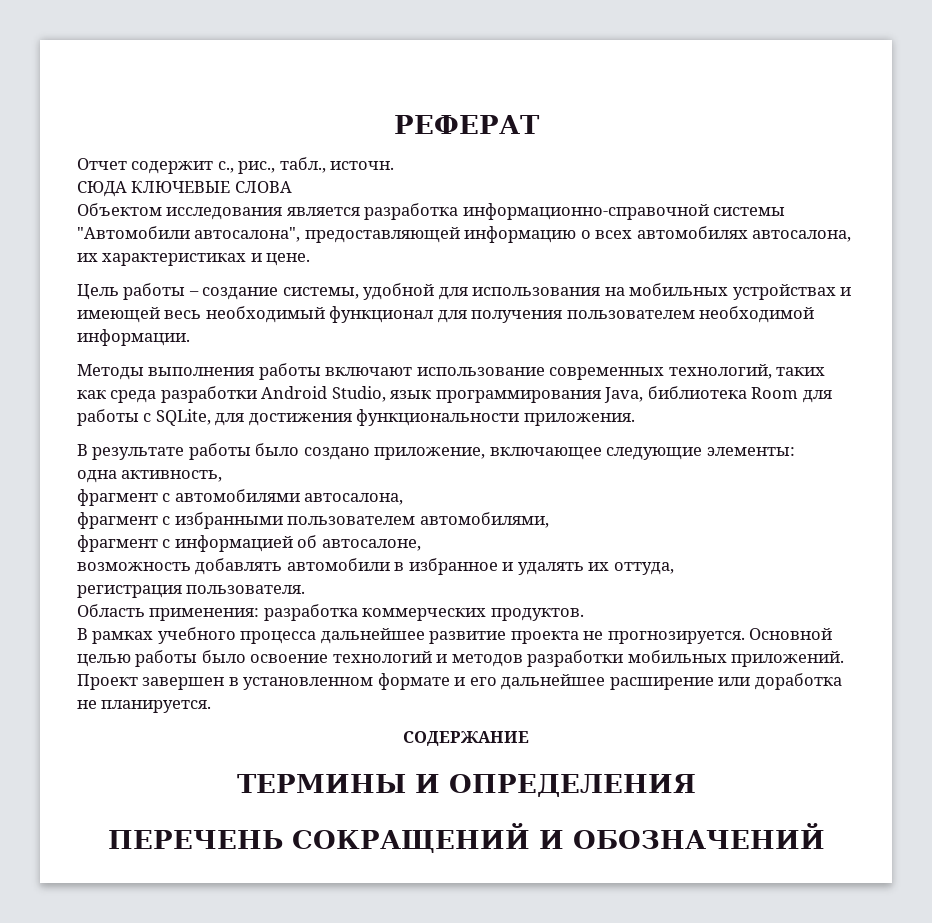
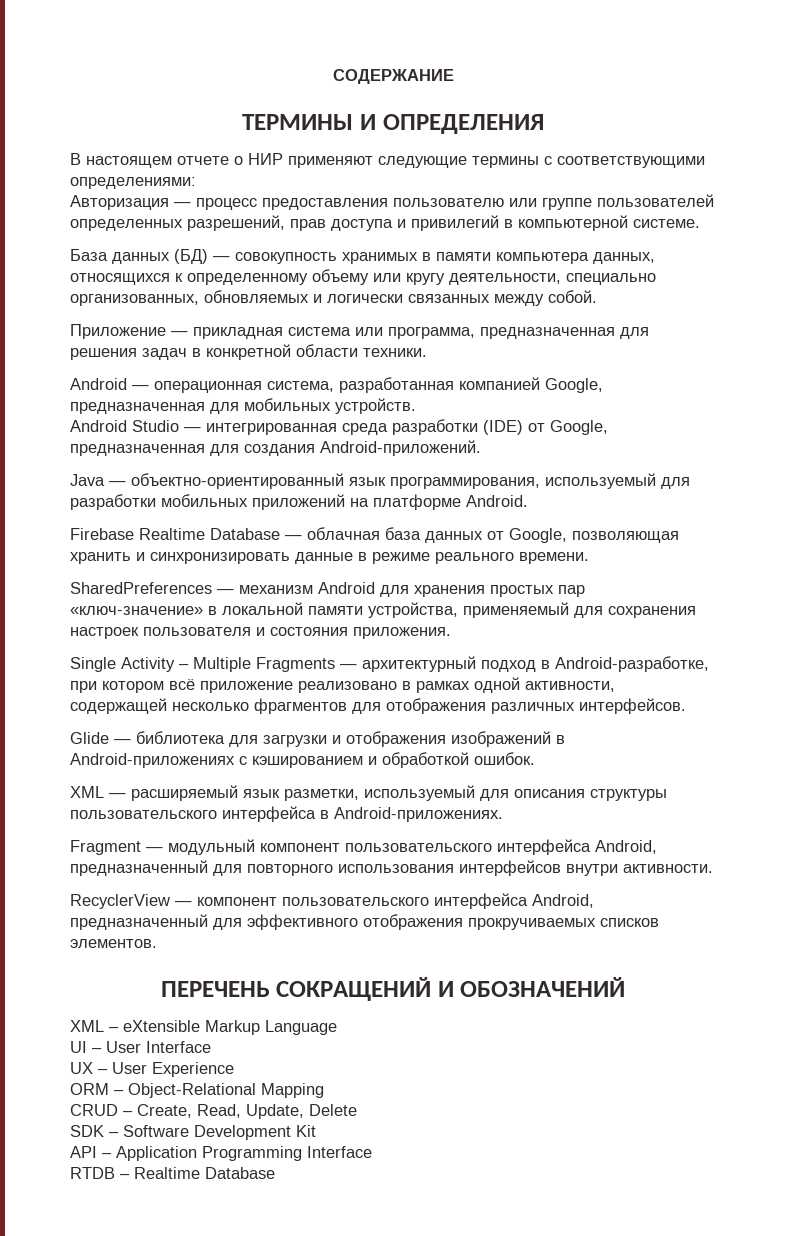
- РЕФЕРАТ
- Отчет содержит с., рис., табл., источн.
- СЮДА КЛЮЧЕВЫЕ СЛОВА
- Объектом исследования является разработка информационно-справочной системы "Автомобили автосалона", предоставляющей информацию о всех автомобилях автосалона, их характеристиках и цене.
- Цель работы – создание системы, удобной для использования на мобильных устройствах и имеющей весь необходимый функционал для получения пользователем необходимой информации.
- Методы выполнения работы включают использование современных технологий, таких как среда разработки Android Studio, язык программирования Java, библиотека Room для работы с SQLite, для достижения функциональности приложения.
- В результате работы было создано приложение, включающее следующие элементы:
- одна активность,
- фрагмент с автомобилями автосалона,
- фрагмент с избранными пользователем автомобилями,
- фрагмент с информацией об автосалоне,
- возможность добавлять автомобили в избранное и удалять их оттуда,
- регистрация пользователя.
- Область применения: разработка коммерческих продуктов.
- В рамках учебного процесса дальнейшее развитие проекта не прогнозируется. Основной целью работы было освоение технологий и методов разработки мобильных приложений. Проект завершен в установленном формате и его дальнейшее расширение или доработка не планируется.
  СОДЕРЖАНИЕ
  ТЕРМИНЫ И ОПРЕДЕЛЕНИЯ
+ В настоящем отчете о НИР применяют следующие термины с соответствующими определениями:
+ Авторизация — процесс предоставления пользователю или группе пользователей определенных разрешений, прав доступа и привилегий в компьютерной системе.
+ База данных (БД) — совокупность хранимых в памяти компьютера данных, относящихся к определенному объему или кругу деятельности, специально организованных, обновляемых и логически связанных между собой.
+ Приложение — прикладная система или программа, предназначенная для решения задач в конкретной области техники.
+ Android — операционная система, разработанная компанией Google, предназначенная для мобильных устройств.
+ Android Studio — интегрированная среда разработки (IDE) от Google, предназначенная для создания Android-приложений.
+ Java — объектно-ориентированный язык программирования, используемый для разработки мобильных приложений на платформе Android.
+ Firebase Realtime Database — облачная база данных от Google, позволяющая хранить и синхронизировать данные в режиме реального времени.
+ SharedPreferences — механизм Android для хранения простых пар «ключ-значение» в локальной памяти устройства, применяемый для сохранения настроек пользователя и состояния приложения.
+ Single Activity – Multiple Fragments — архитектурный подход в Android-разработке, при котором всё приложение реализовано в рамках одной активности, содержащей несколько фрагментов для отображения различных интерфейсов.
+ Glide — библиотека для загрузки и отображения изображений в Android-приложениях с кэшированием и обработкой ошибок.
+ XML — расширяемый язык разметки, используемый для описания структуры пользовательского интерфейса в Android-приложениях.
+ Fragment — модульный компонент пользовательского интерфейса Android, предназначенный для повторного использования интерфейсов внутри активности.
+ RecyclerView — компонент пользовательского интерфейса Android, предназначенный для эффективного отображения прокручиваемых списков элементов.
  ПЕРЕЧЕНЬ СОКРАЩЕНИЙ И ОБОЗНАЧЕНИЙ
+ XML – eXtensible Markup Language
+ UI – User Interface
+ UX – User Experience
+ ORM – Object-Relational Mapping
+ CRUD – Create, Read, Update, Delete
+ SDK – Software Development Kit
+ API – Application Programming Interface
+ RTDB – Realtime Database

